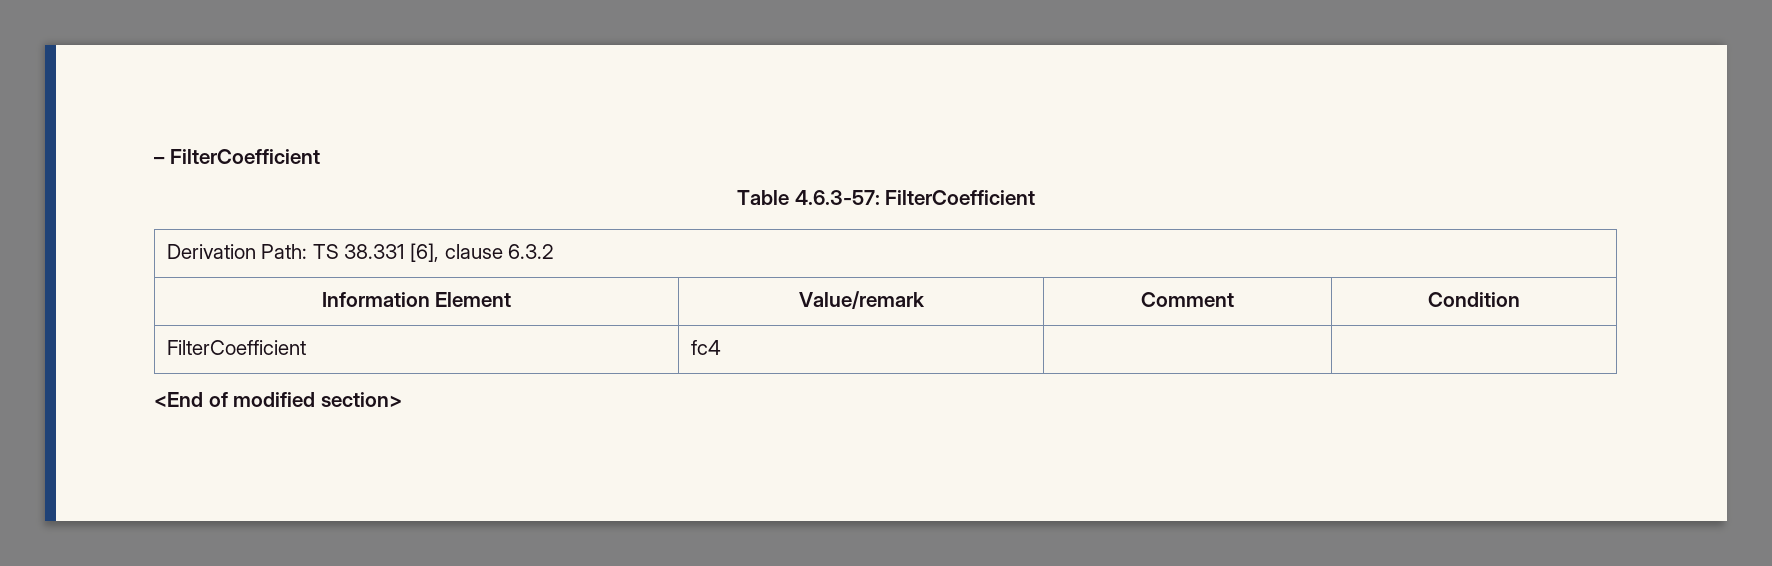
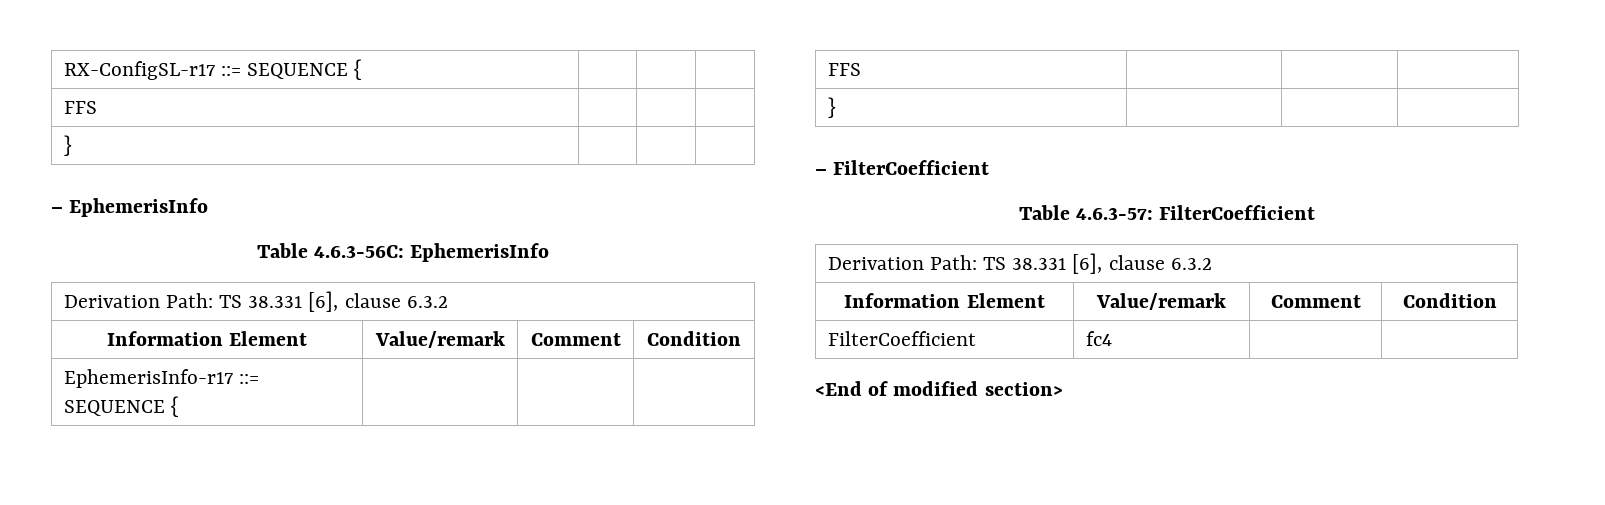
+ RX-ConfigSL-r17 ::= SEQUENCE { | | |
+ FFS | | |
+ } | | |
+ – EphemerisInfo
+ Table 4.6.3-56C: EphemerisInfo
+ Derivation Path: TS 38.331 [6], clause 6.3.2
+ Information Element | Value/remark | Comment | Condition
+ EphemerisInfo-r17 ::= SEQUENCE { | | |
+ FFS | | |
+ } | | |

